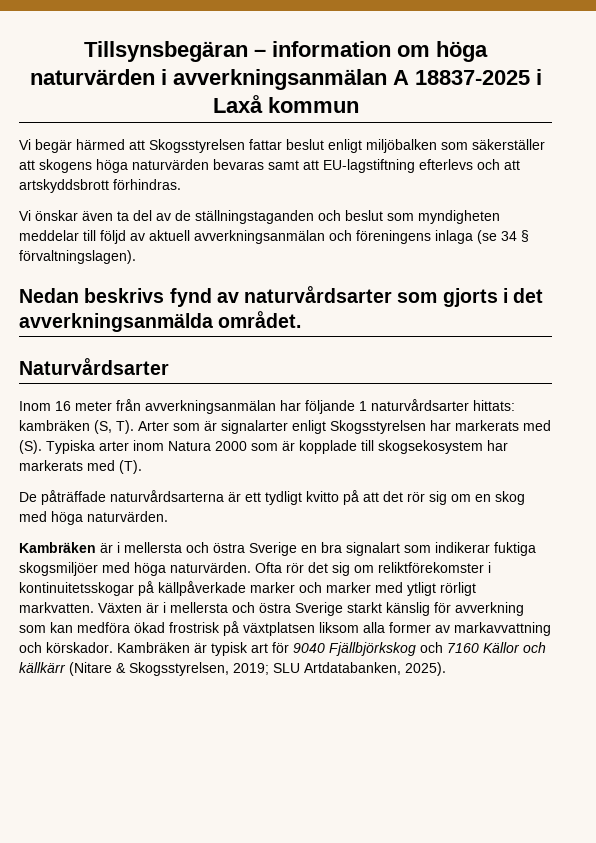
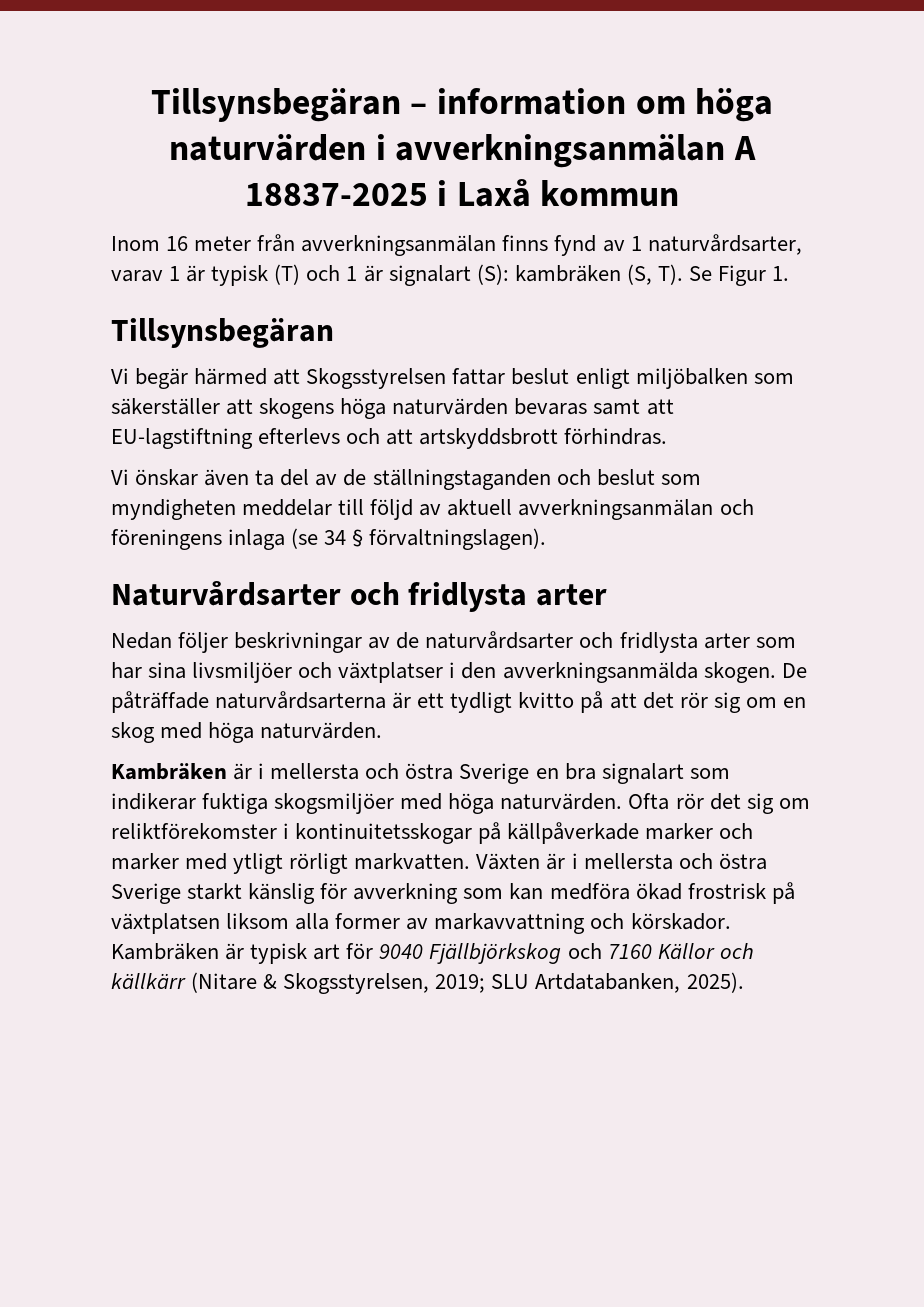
+ Inom 16 meter från avverkningsanmälan finns fynd av 1 naturvårdsarter, varav 1 är typisk (T) och 1 är signalart (S): kambräken (S, T). Se Figur 1.
+ Tillsynsbegäran
- Nedan beskrivs fynd av naturvårdsarter som gjorts i det avverkningsanmälda området.
- Naturvårdsarter
- Inom 16 meter från avverkningsanmälan har följande 1 naturvårdsarter hittats: kambräken (S, T). Arter som är signalarter enligt Skogsstyrelsen har markerats med (S). Typiska arter inom Natura 2000 som är kopplade till skogsekosystem har markerats med (T).
- De påträffade naturvårdsarterna är ett tydligt kvitto på att det rör sig om en skog med höga naturvärden.
+ Naturvårdsarter och fridlysta arter
+ Nedan följer beskrivningar av de naturvårdsarter och fridlysta arter som har sina livsmiljöer och växtplatser i den avverkningsanmälda skogen. De påträffade naturvårdsarterna är ett tydligt kvitto på att det rör sig om en skog med höga naturvärden.

